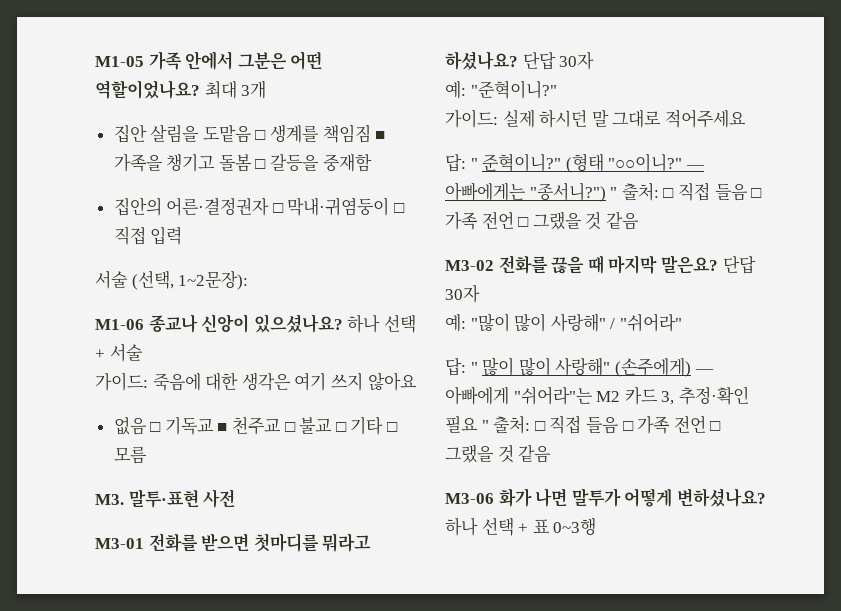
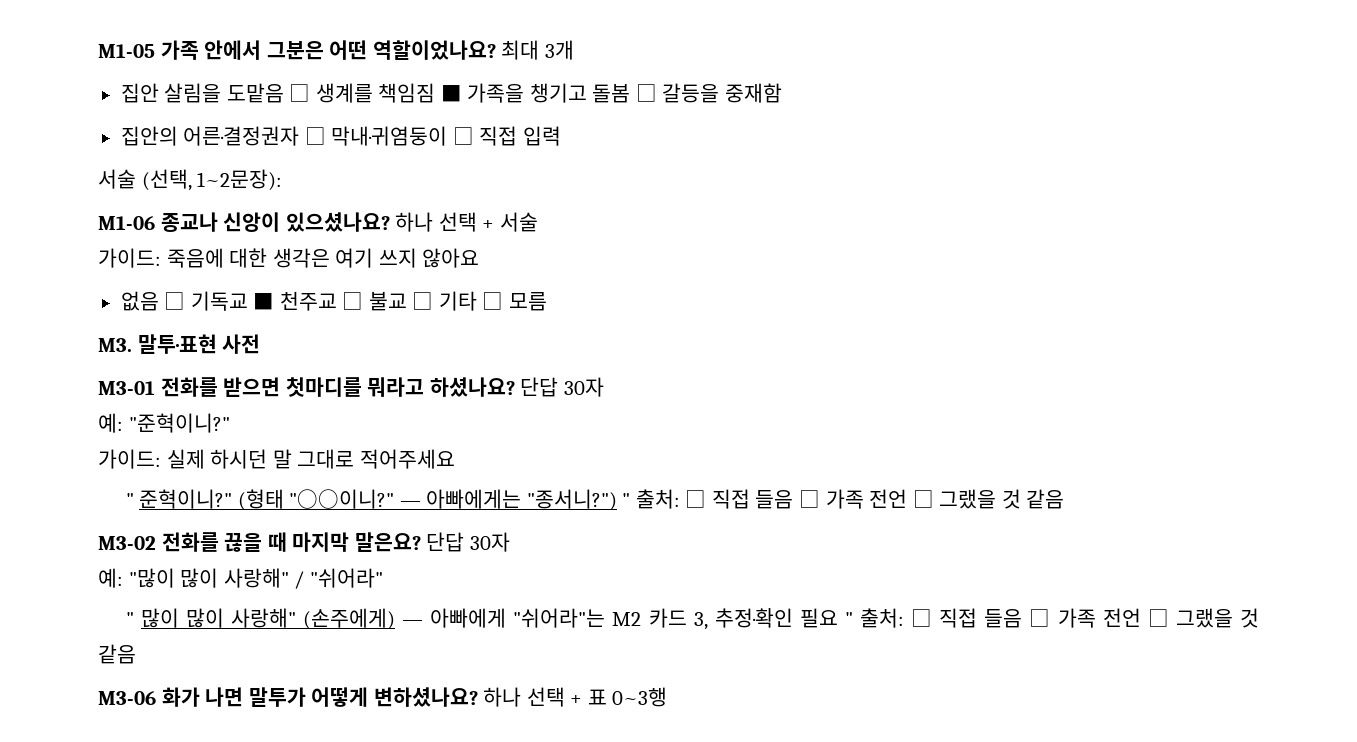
- 답: " 준혁이니?"
+ " 준혁이니?"
- 답: " 많이 많이 사랑해" (손주에게) — 아빠에게 "쉬어라"는 M2 카드 3, 추정·확인 필요 " 출처: □ 직접 들음 □ 가족 전언 □ 그랬을 것 같음
+ " 많이 많이 사랑해" (손주에게) — 아빠에게 "쉬어라"는 M2 카드 3, 추정·확인 필요 " 출처: □ 직접 들음 □ 가족 전언 □ 그랬을 것 같음

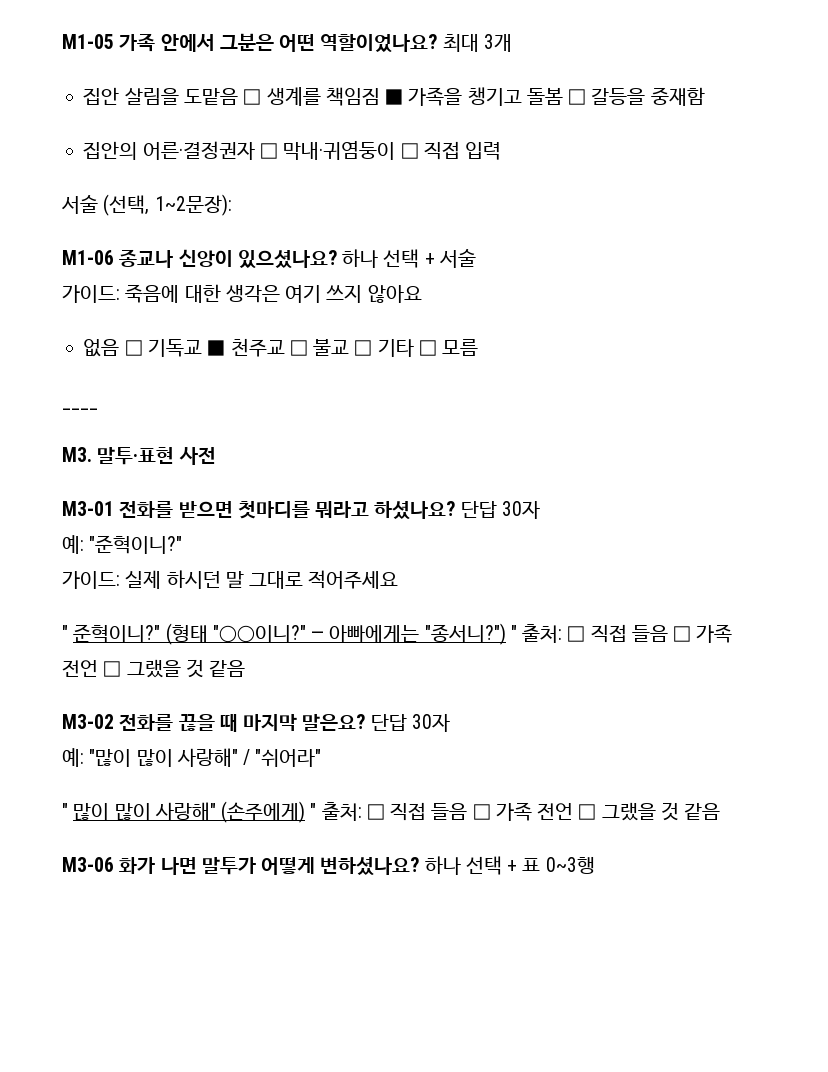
+ ____
- " 많이 많이 사랑해" (손주에게) — 아빠에게 "쉬어라"는 M2 카드 3, 추정·확인 필요 " 출처: □ 직접 들음 □ 가족 전언 □ 그랬을 것 같음
+ " 많이 많이 사랑해" (손주에게) " 출처: □ 직접 들음 □ 가족 전언 □ 그랬을 것 같음

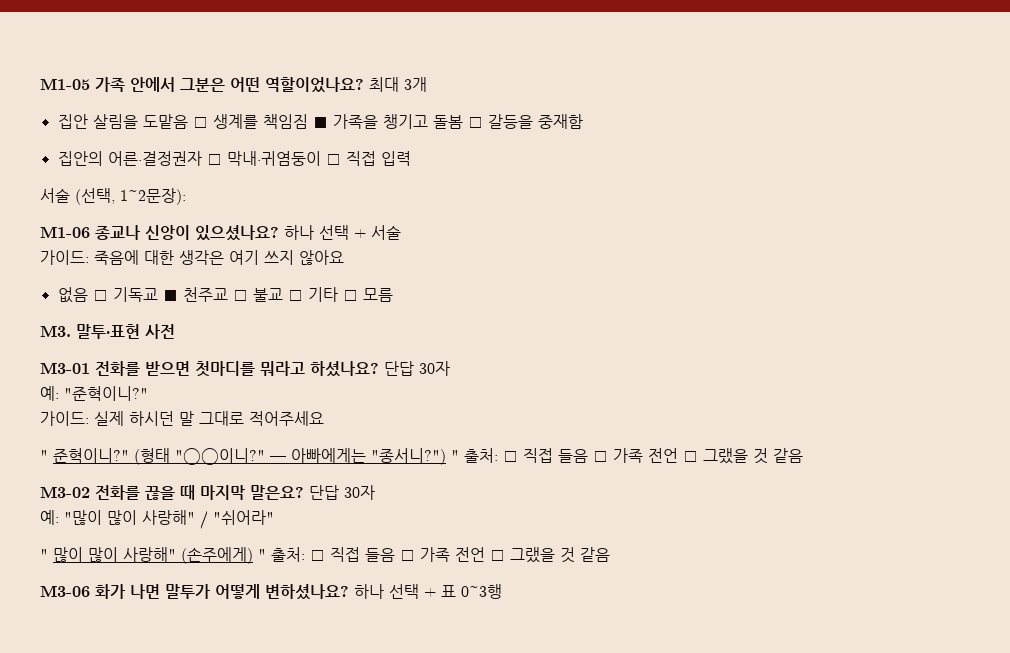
- ____

